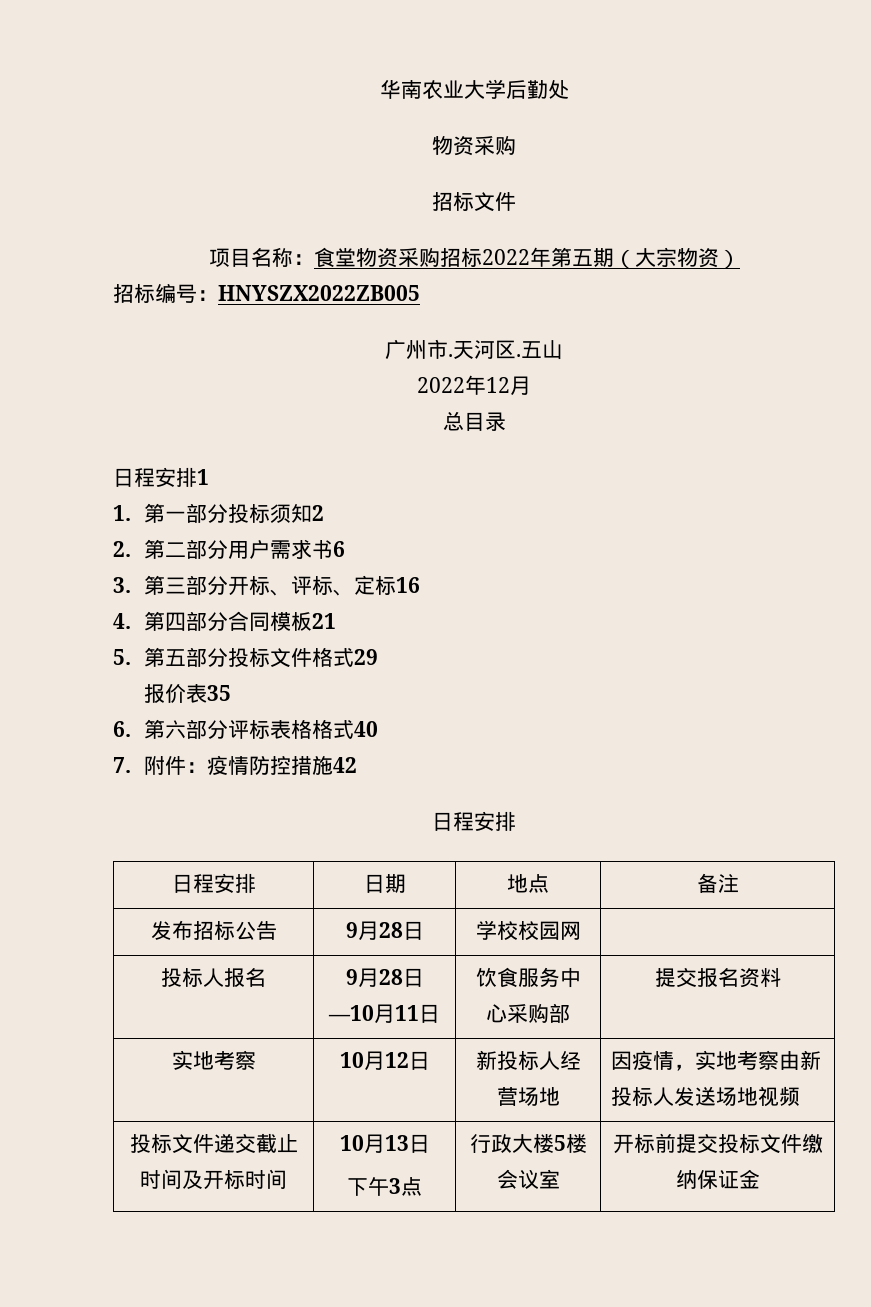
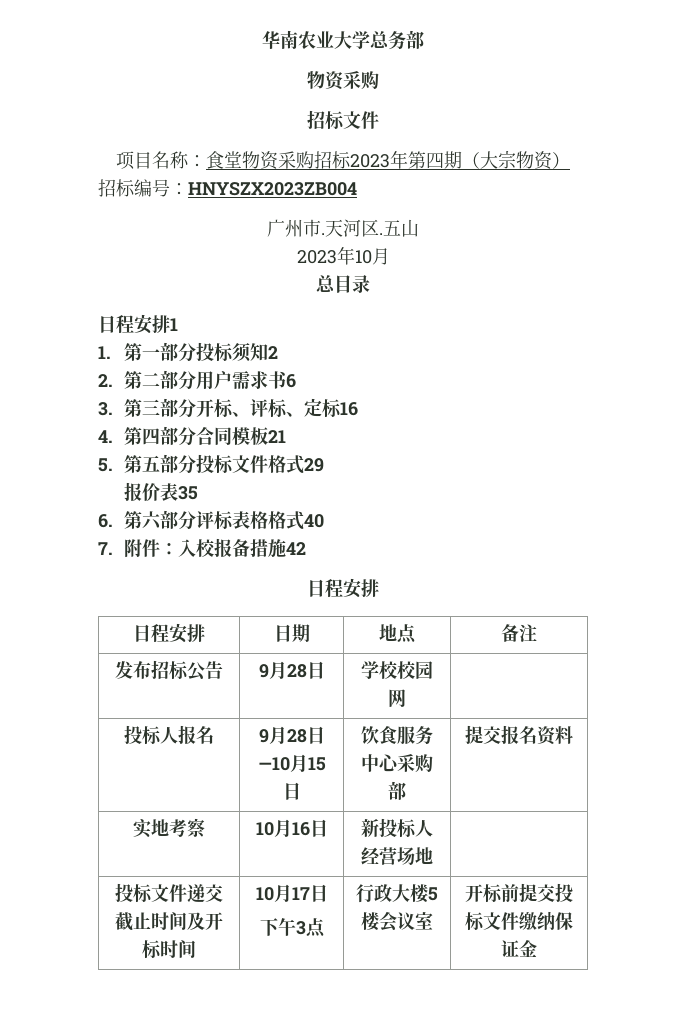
- 华南农业大学后勤处
+ 华南农业大学总务部
- 项目名称：食堂物资采购招标2022年第五期（大宗物资）
+ 项目名称：食堂物资采购招标2023年第四期（大宗物资）
- 招标编号：HNYSZX2022ZB005
+ 招标编号：HNYSZX2023ZB004
- 2022年12月
+ 2023年10月
- 7.附件：疫情防控措施42
+ 7.附件：入校报备措施42
- 投标人报名 | 9月28日—10月11日 | 饮食服务中心采购部 | 提交报名资料
+ 投标人报名 | 9月28日—10月15日 | 饮食服务中心采购部 | 提交报名资料
- 实地考察 | 10月12日 | 新投标人经营场地 | 因疫情，实地考察由新投标人发送场地视频
+ 实地考察 | 10月16日 | 新投标人经营场地 |
- 投标文件递交截止时间及开标时间 | 10月13日
+ 投标文件递交截止时间及开标时间 | 10月17日

